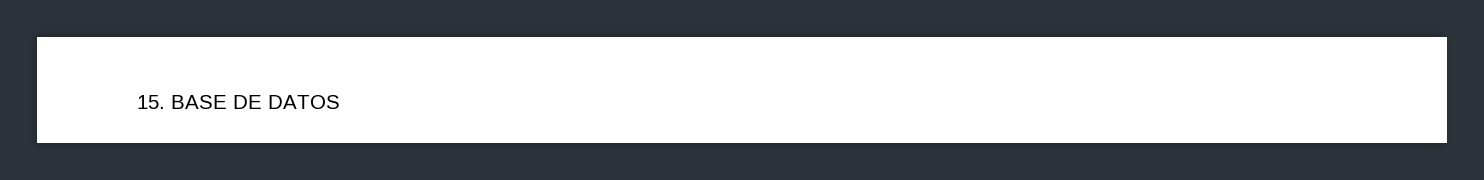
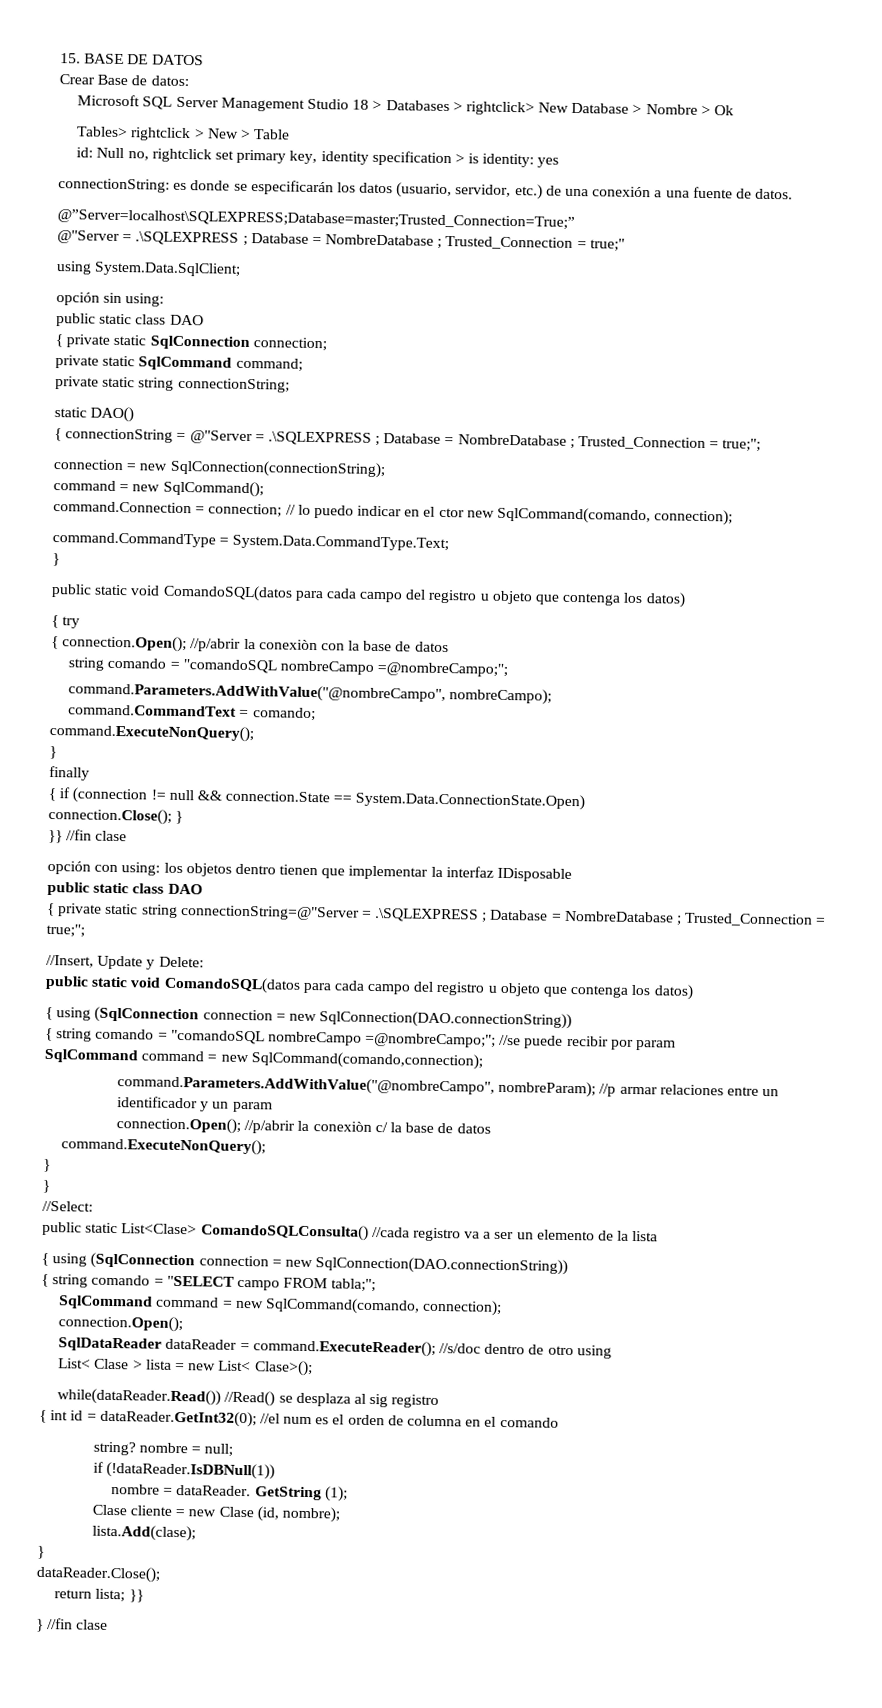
+ Crear Base de datos:
+ Microsoft SQL Server Management Studio 18 > Databases > rightclick> New Database > Nombre > Ok
+ Tables> rightclick > New > Table
+ id: Null no, rightclick set primary key, identity specification > is identity: yes
+ connectionString: es donde se especificarán los datos (usuario, servidor, etc.) de una conexión a una fuente de datos.
+ @”Server=localhost\SQLEXPRESS;Database=master;Trusted_Connection=True;”
+ @"Server = .\SQLEXPRESS ; Database = NombreDatabase ; Trusted_Connection = true;"
+ using System.Data.SqlClient;
+ opción sin using:
+ public static class DAO
+ { private static SqlConnection connection;
+ private static SqlCommand command;
+ private static string connectionString;
+ static DAO()
+ { connectionString = @"Server = .\SQLEXPRESS ; Database = NombreDatabase ; Trusted_Connection = true;";
+ connection = new SqlConnection(connectionString);
+ command = new SqlCommand();
+ command.Connection = connection; // lo puedo indicar en el ctor new SqlCommand(comando, connection);
+ command.CommandType = System.Data.CommandType.Text;
+ }
+ public static void ComandoSQL(datos para cada campo del registro u objeto que contenga los datos)
+ { try
+ { connection.Open(); //p/abrir la conexiòn con la base de datos
+ string comando = "comandoSQL nombreCampo =@nombreCampo;";
+ command.Parameters.AddWithValue("@nombreCampo", nombreCampo);
+ command.CommandText = comando;
+ command.ExecuteNonQuery();
+ }
+ finally
+ { if (connection != null && connection.State == System.Data.ConnectionState.Open)
+ connection.Close(); }
+ }} //fin clase
+ opción con using: los objetos dentro tienen que implementar la interfaz IDisposable
+ public static class DAO
+ { private static string connectionString=@"Server = .\SQLEXPRESS ; Database = NombreDatabase ; Trusted_Connection = true;";
+ //Insert, Update y Delete:
+ public static void ComandoSQL(datos para cada campo del registro u objeto que contenga los datos)
+ { using (SqlConnection connection = new SqlConnection(DAO.connectionString))
+ { string comando = "comandoSQL nombreCampo =@nombreCampo;"; //se puede recibir por param
+ SqlCommand command = new SqlCommand(comando,connection);
+ command.Parameters.AddWithValue("@nombreCampo", nombreParam); //p armar relaciones entre un identificador y un param
+ connection.Open(); //p/abrir la conexiòn c/ la base de datos
+ command.ExecuteNonQuery();
+ }
+ }
+ //Select:
+ public static List<Clase> ComandoSQLConsulta() //cada registro va a ser un elemento de la lista
+ { using (SqlConnection connection = new SqlConnection(DAO.connectionString))
+ { string comando = "SELECT campo FROM tabla;";
+ SqlCommand command = new SqlCommand(comando, connection);
+ connection.Open();
+ SqlDataReader dataReader = command.ExecuteReader(); //s/doc dentro de otro using
+ List< Clase > lista = new List< Clase>();
+ while(dataReader.Read()) //Read() se desplaza al sig registro
+ { int id = dataReader.GetInt32(0); //el num es el orden de columna en el comando
+ string? nombre = null;
+ if (!dataReader.IsDBNull(1))
+ nombre = dataReader. GetString (1);
+ Clase cliente = new Clase (id, nombre);
+ lista.Add(clase);
+ }
+ dataReader.Close();
+ return lista; }}
+ } //fin clase

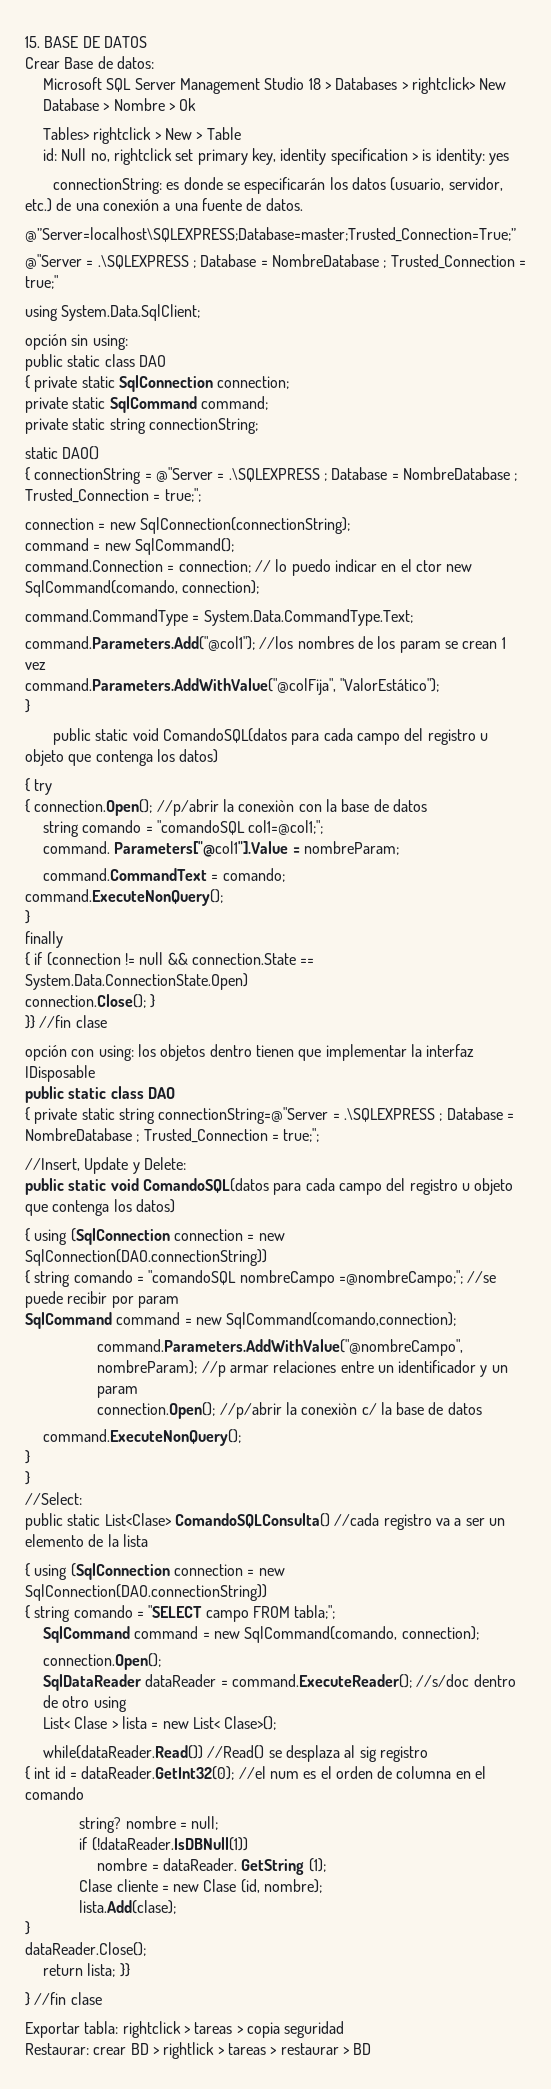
+ command.Parameters.Add("@col1"); //los nombres de los param se crean 1 vez
+ command.Parameters.AddWithValue("@colFija", "ValorEstático");
  { connection.Open(); //p/abrir la conexiòn con la base de datos
- string comando = "comandoSQL nombreCampo =@nombreCampo;";
- command.Parameters.AddWithValue("@nombreCampo", nombreCampo);
+ string comando = "comandoSQL col1=@col1;";
+ command. Parameters["@col1"].Value = nombreParam;
+ Exportar tabla: rightclick > tareas > copia seguridad
+ Restaurar: crear BD > rightlick > tareas > restaurar > BD

